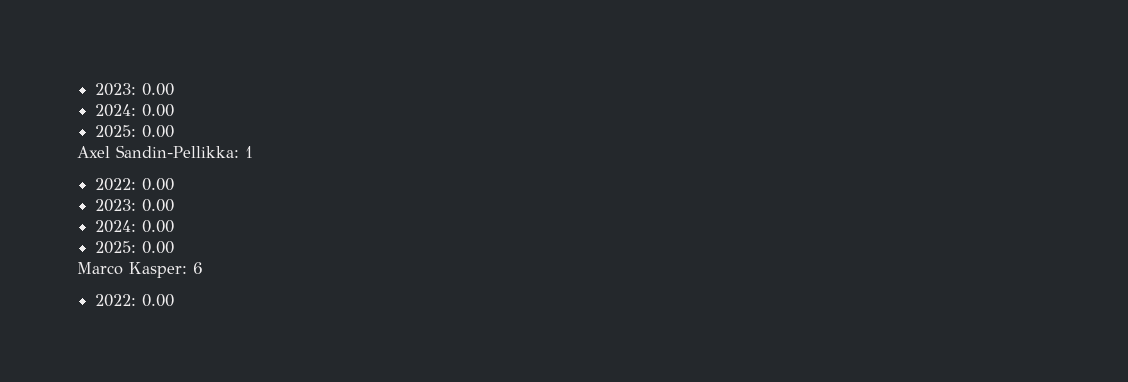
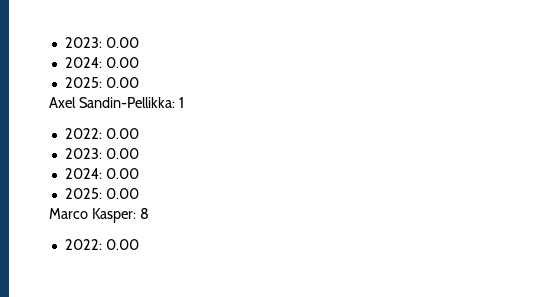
- Marco Kasper: 6
+ Marco Kasper: 8

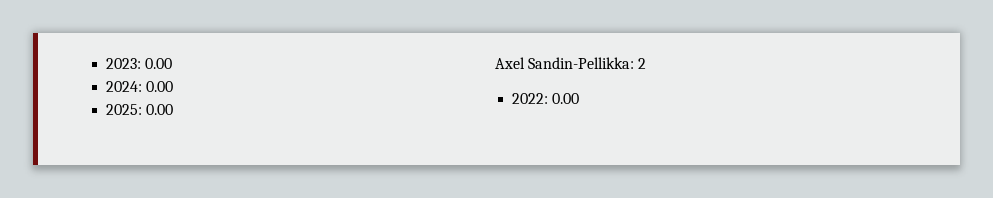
- Axel Sandin-Pellikka: 1
- 2022: 0.00
- 2023: 0.00
- 2024: 0.00
- 2025: 0.00
- Marco Kasper: 8
+ Axel Sandin-Pellikka: 2

